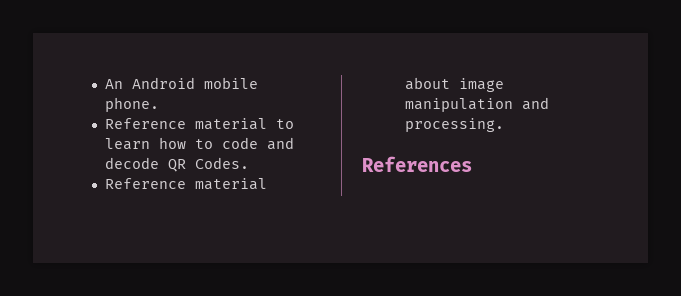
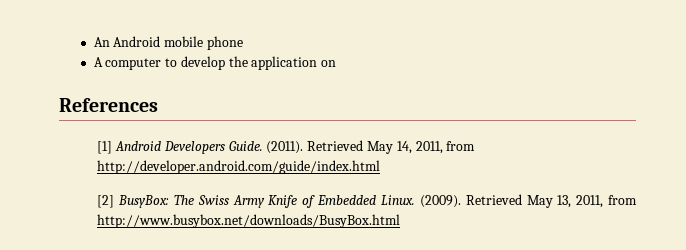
- An Android mobile phone.
- Reference material to learn how to code and decode QR Codes.
- Reference material about image manipulation and processing.
+ An Android mobile phone
+ A computer to develop the application on
  References
+ [1] Android Developers Guide. (2011). Retrieved May 14, 2011, from http://developer.android.com/guide/index.html
+ [2] BusyBox: The Swiss Army Knife of Embedded Linux. (2009). Retrieved May 13, 2011, from http://www.busybox.net/downloads/BusyBox.html

